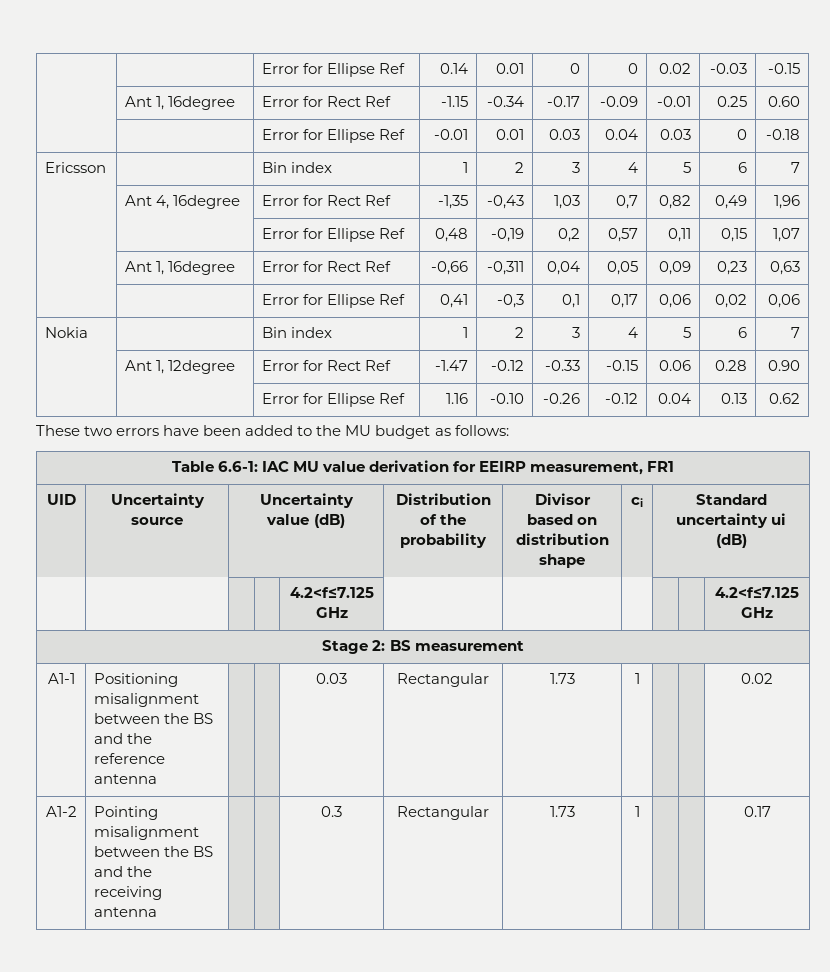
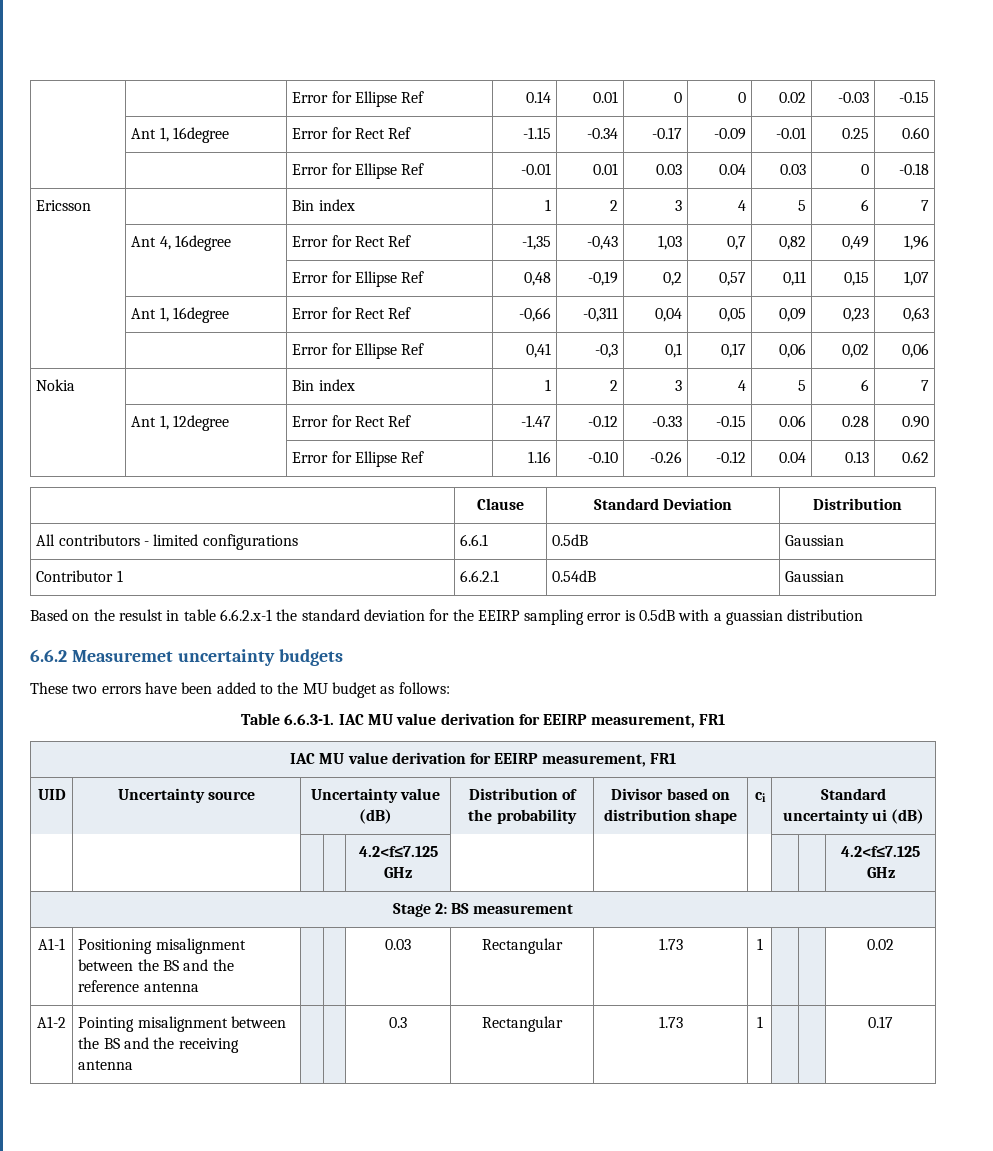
+ | Clause | Standard Deviation | Distribution
+ All contributors - limited configurations | 6.6.1 | 0.5dB | Gaussian
+ Contributor 1 | 6.6.2.1 | 0.54dB | Gaussian
+ Based on the resulst in table 6.6.2.x-1 the standard deviation for the EEIRP sampling error is 0.5dB with a guassian distribution
+ 6.6.2 Measuremet uncertainty budgets
- Table 6.6-1: IAC MU value derivation for EEIRP measurement, FR1
+ Table 6.6.3-1. IAC MU value derivation for EEIRP measurement, FR1
+ IAC MU value derivation for EEIRP measurement, FR1

